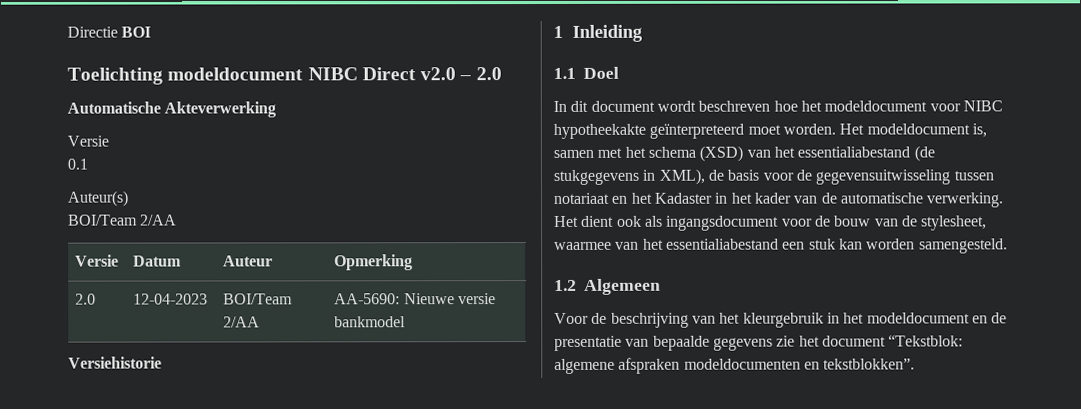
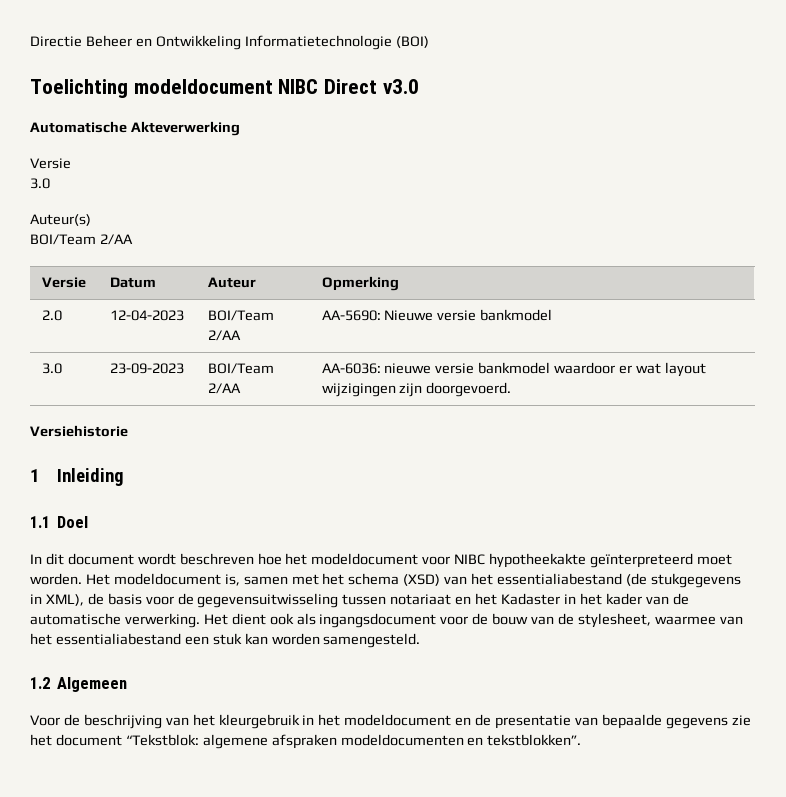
- Directie BOI
+ Directie Beheer en Ontwikkeling Informatietechnologie (BOI)
- Toelichting modeldocument NIBC Direct v2.0 – 2.0
+ Toelichting modeldocument NIBC Direct v3.0
  Automatische Akteverwerking
  Versie
- 0.1
+ 3.0
+ 3.0 | 23-09-2023 | BOI/Team 2/AA | AA-6036: nieuwe versie bankmodel waardoor er wat layout wijzigingen zijn doorgevoerd.

